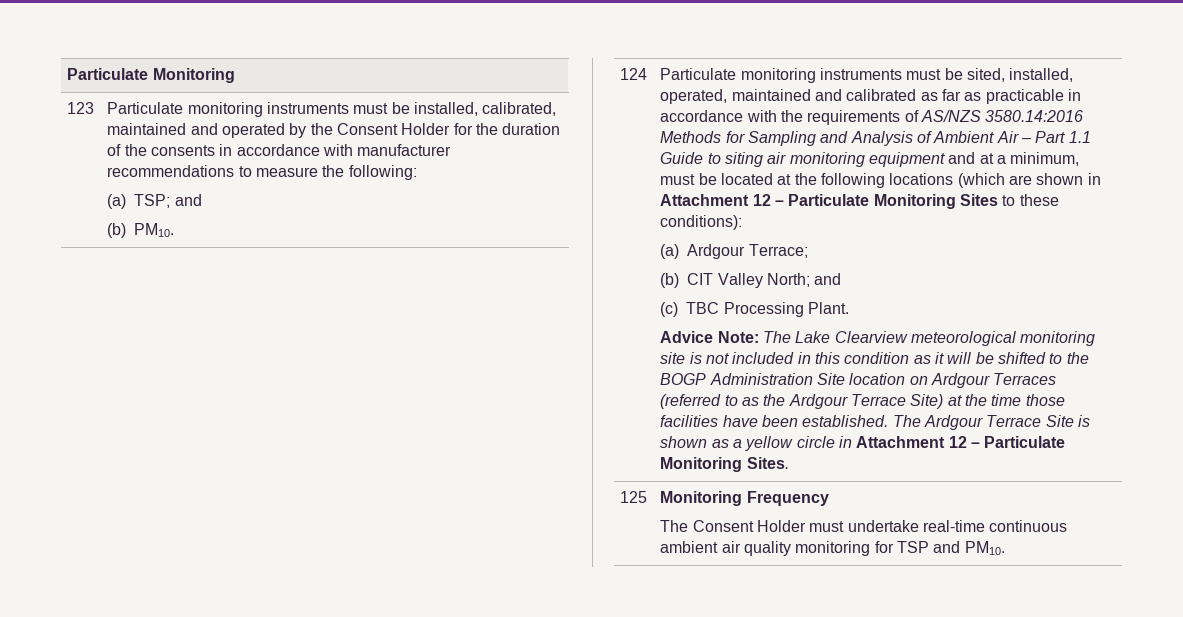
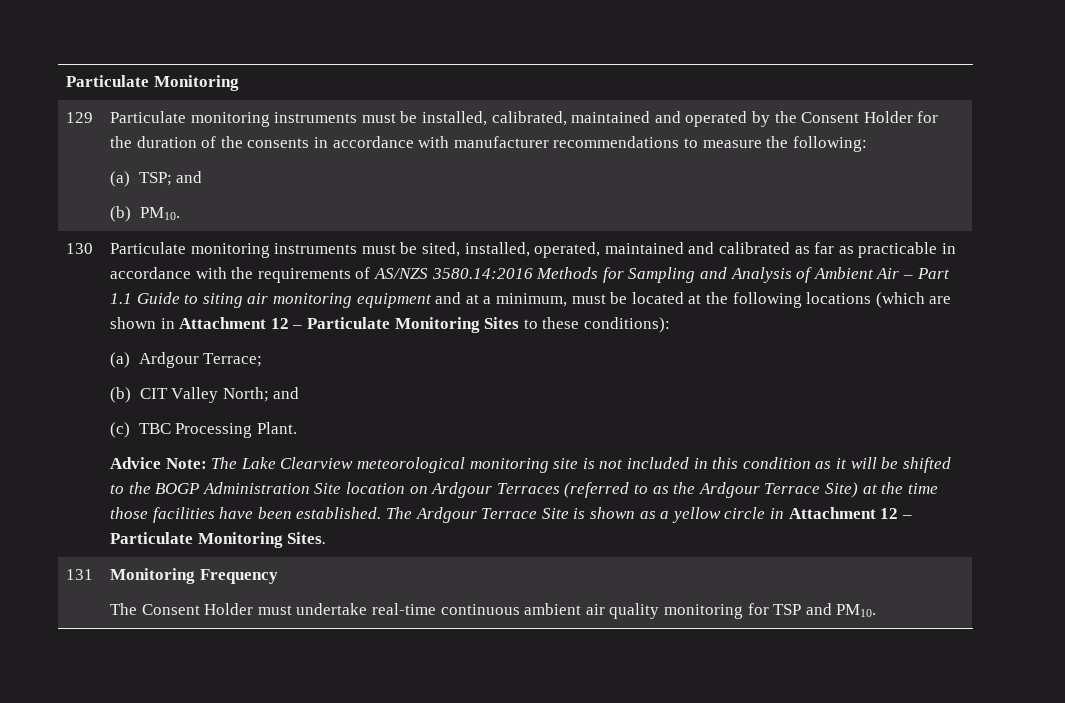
- 123 | Particulate monitoring instruments must be installed, calibrated, maintained and operated by the Consent Holder for the duration of the consents in accordance with manufacturer recommendations to measure the following:
+ 129 | Particulate monitoring instruments must be installed, calibrated, maintained and operated by the Consent Holder for the duration of the consents in accordance with manufacturer recommendations to measure the following:
- 124
+ 130
- 125 | Monitoring Frequency
+ 131 | Monitoring Frequency

